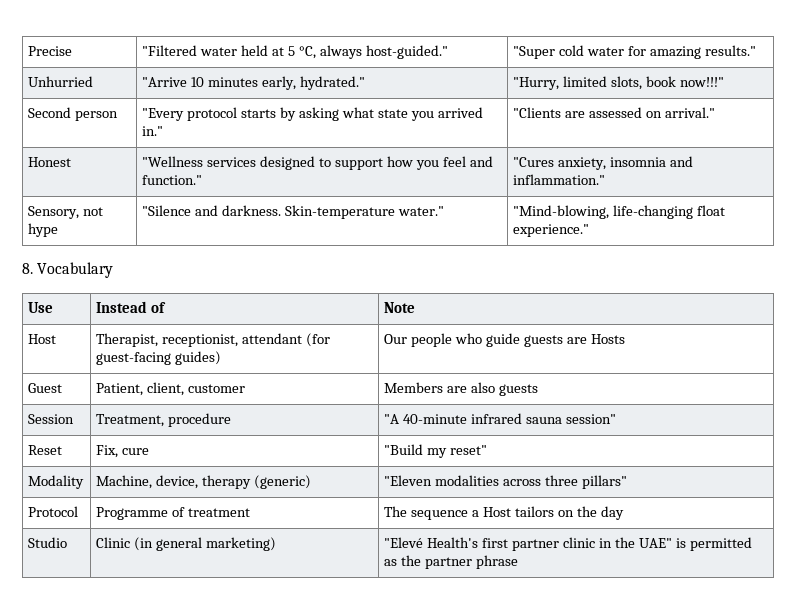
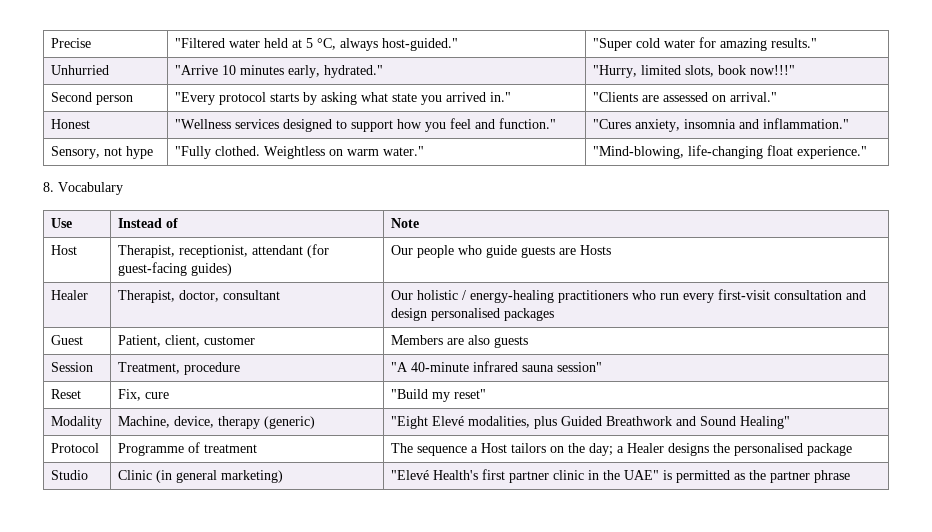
- Sensory, not hype | "Silence and darkness. Skin-temperature water." | "Mind-blowing, life-changing float experience."
+ Sensory, not hype | "Fully clothed. Weightless on warm water." | "Mind-blowing, life-changing float experience."
+ Healer | Therapist, doctor, consultant | Our holistic / energy-healing practitioners who run every first-visit consultation and design personalised packages
- Modality | Machine, device, therapy (generic) | "Eleven modalities across three pillars"
+ Modality | Machine, device, therapy (generic) | "Eight Elevé modalities, plus Guided Breathwork and Sound Healing"
- Protocol | Programme of treatment | The sequence a Host tailors on the day
+ Protocol | Programme of treatment | The sequence a Host tailors on the day; a Healer designs the personalised package

